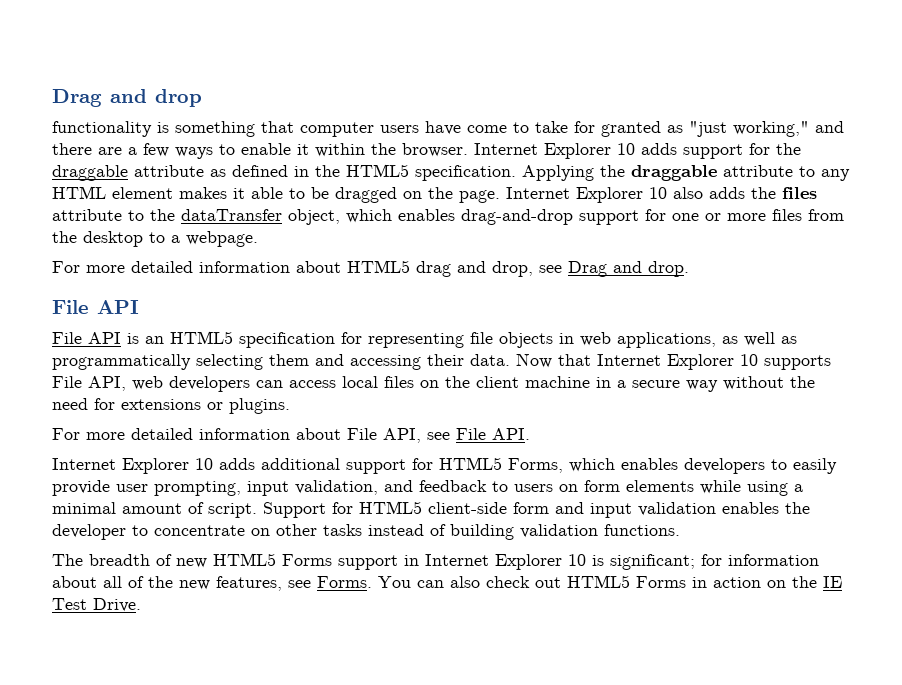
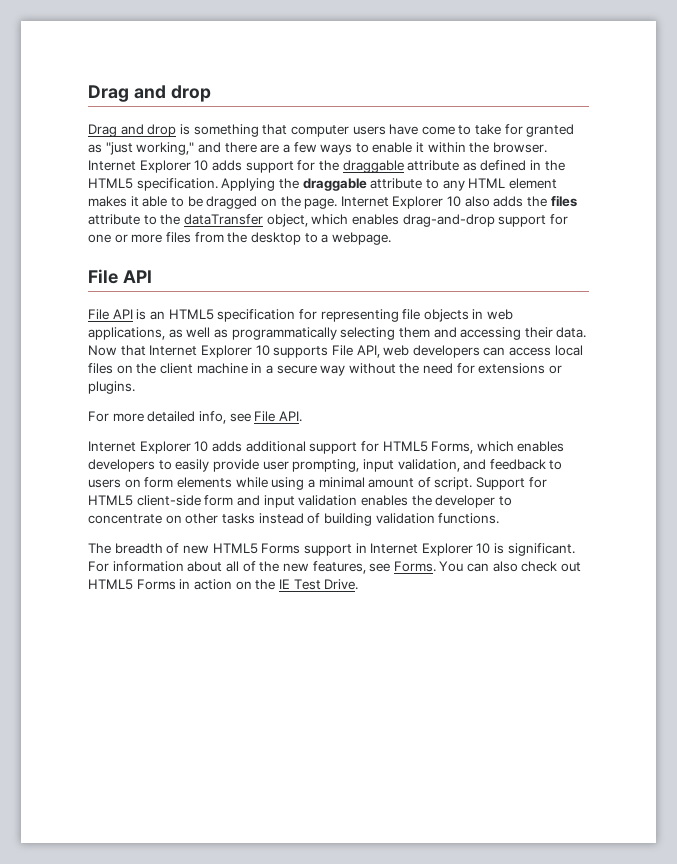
- functionality is something that computer users have come to take for granted as "just working," and there are a few ways to enable it within the browser.
+ Drag and drop is something that computer users have come to take for granted as "just working," and there are a few ways to enable it within the browser.
- For more detailed information about HTML5 drag and drop, see Drag and drop.
- For more detailed information about File API, see File API.
+ For more detailed info, see File API.
- The breadth of new HTML5 Forms support in Internet Explorer 10 is significant; for information about all of the new features, see Forms.
+ The breadth of new HTML5 Forms support in Internet Explorer 10 is significant. For information about all of the new features, see Forms.

